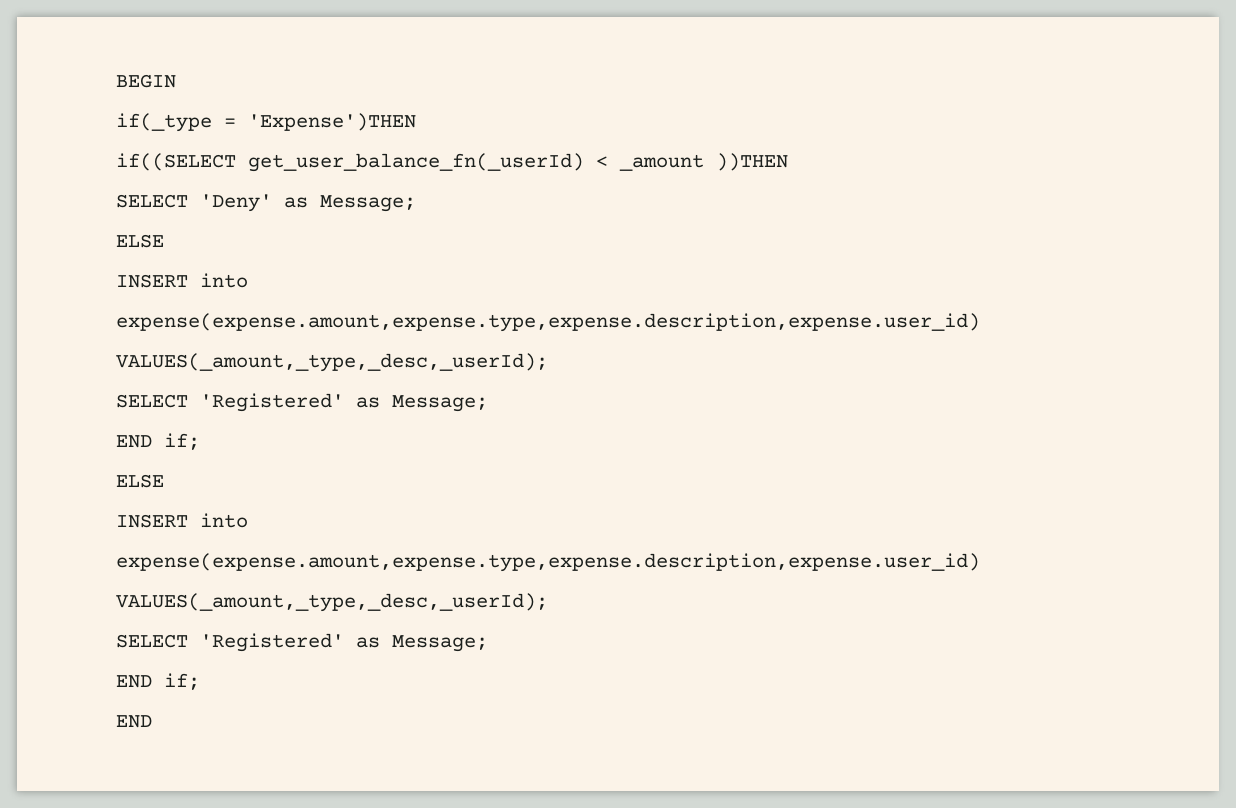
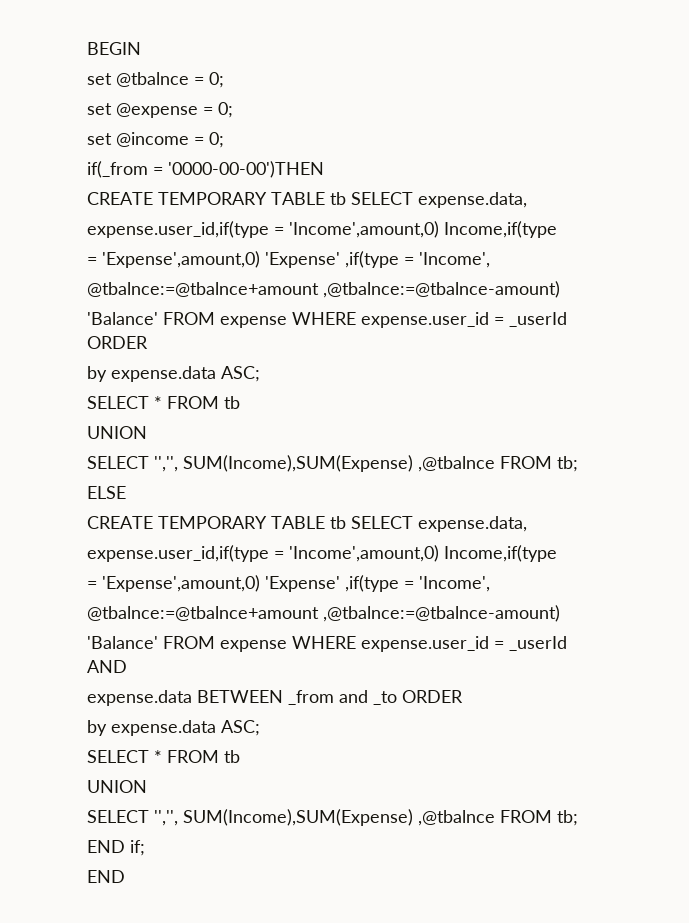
- if(_type = 'Expense')THEN
- if((SELECT get_user_balance_fn(_userId) < _amount ))THEN
- SELECT 'Deny' as Message;
+ set @tbalnce = 0;
+ set @expense = 0;
+ set @income = 0;
+ if(_from = '0000-00-00')THEN
+ CREATE TEMPORARY TABLE tb SELECT expense.data,
+ expense.user_id,if(type = 'Income',amount,0) Income,if(type
+ = 'Expense',amount,0) 'Expense' ,if(type = 'Income',
+ @tbalnce:=@tbalnce+amount ,@tbalnce:=@tbalnce-amount)
+ 'Balance' FROM expense WHERE expense.user_id = _userId ORDER
+ by expense.data ASC;
+ SELECT * FROM tb
+ UNION
+ SELECT '','', SUM(Income),SUM(Expense) ,@tbalnce FROM tb;
  ELSE
- INSERT into
- expense(expense.amount,expense.type,expense.description,expense.user_id)
- VALUES(_amount,_type,_desc,_userId);
- SELECT 'Registered' as Message;
- END if;
- ELSE
- INSERT into
- expense(expense.amount,expense.type,expense.description,expense.user_id)
- VALUES(_amount,_type,_desc,_userId);
- SELECT 'Registered' as Message;
+ CREATE TEMPORARY TABLE tb SELECT expense.data,
+ expense.user_id,if(type = 'Income',amount,0) Income,if(type
+ = 'Expense',amount,0) 'Expense' ,if(type = 'Income',
+ @tbalnce:=@tbalnce+amount ,@tbalnce:=@tbalnce-amount)
+ 'Balance' FROM expense WHERE expense.user_id = _userId AND
+ expense.data BETWEEN _from and _to ORDER
+ by expense.data ASC;
+ SELECT * FROM tb
+ UNION
+ SELECT '','', SUM(Income),SUM(Expense) ,@tbalnce FROM tb;

